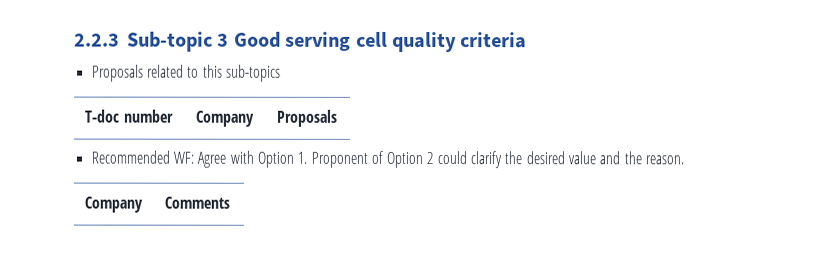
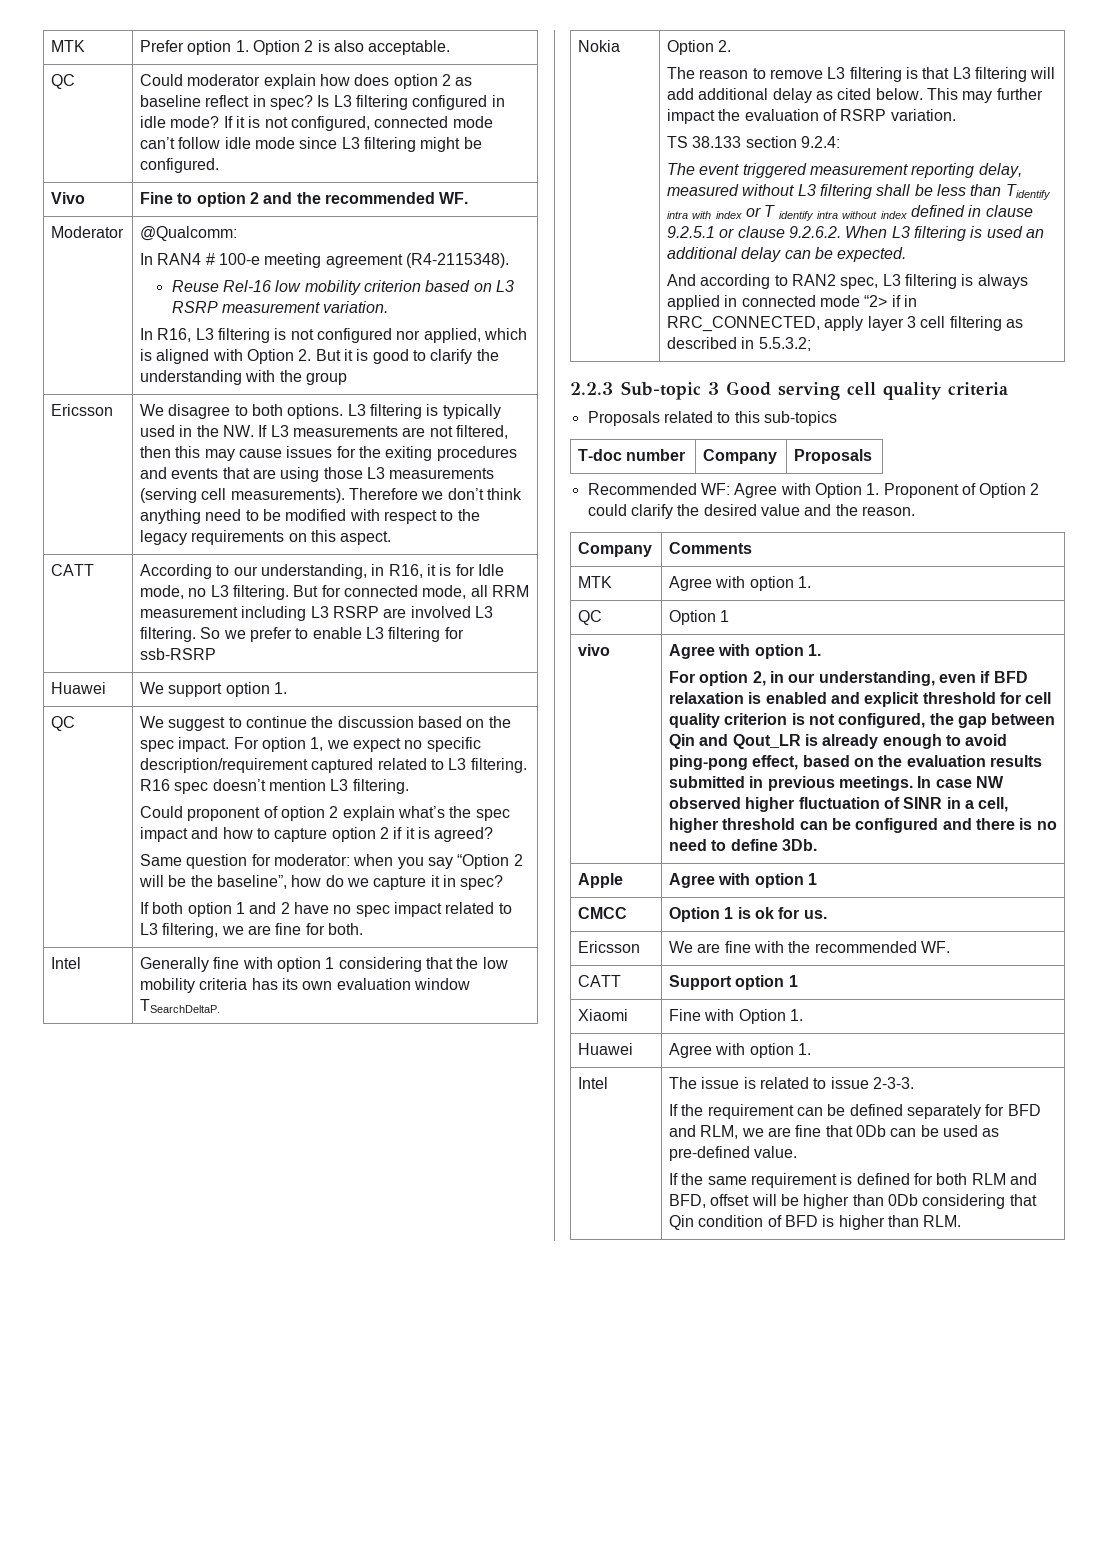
+ MTK | Prefer option 1. Option 2 is also acceptable.
+ QC | Could moderator explain how does option 2 as baseline reflect in spec? Is L3 filtering configured in idle mode? If it is not configured, connected mode can’t follow idle mode since L3 filtering might be configured.
+ Vivo | Fine to option 2 and the recommended WF.
+ Moderator | @Qualcomm:
+ In RAN4 # 100-e meeting agreement (R4-2115348).
+ Reuse Rel-16 low mobility criterion based on L3 RSRP measurement variation.
+ In R16, L3 filtering is not configured nor applied, which is aligned with Option 2. But it is good to clarify the understanding with the group
+ Ericsson | We disagree to both options. L3 filtering is typically used in the NW. If L3 measurements are not filtered, then this may cause issues for the exiting procedures and events that are using those L3 measurements (serving cell measurements). Therefore we don’t think anything need to be modified with respect to the legacy requirements on this aspect.
+ CATT | According to our understanding, in R16, it is for Idle mode, no L3 filtering. But for connected mode, all RRM measurement including L3 RSRP are involved L3 filtering. So we prefer to enable L3 filtering for ssb-RSRP
+ Huawei | We support option 1.
+ QC | We suggest to continue the discussion based on the spec impact. For option 1, we expect no specific description/requirement captured related to L3 filtering. R16 spec doesn’t mention L3 filtering.
+ Could proponent of option 2 explain what’s the spec impact and how to capture option 2 if it is agreed?
+ Same question for moderator: when you say “Option 2 will be the baseline”, how do we capture it in spec?
+ If both option 1 and 2 have no spec impact related to L3 filtering, we are fine for both.
+ Intel | Generally fine with option 1 considering that the low mobility criteria has its own evaluation window TSearchDeltaP.
+ Nokia | Option 2.
+ The reason to remove L3 filtering is that L3 filtering will add additional delay as cited below. This may further impact the evaluation of RSRP variation.
+ TS 38.133 section 9.2.4:
+ The event triggered measurement reporting delay, measured without L3 filtering shall be less than Tidentify intra with index or T identify intra without index defined in clause 9.2.5.1 or clause 9.2.6.2. When L3 filtering is used an additional delay can be expected.
+ And according to RAN2 spec, L3 filtering is always applied in connected mode “2> if in RRC_CONNECTED, apply layer 3 cell filtering as described in 5.5.3.2;
+ MTK | Agree with option 1.
+ QC | Option 1
+ vivo | Agree with option 1.
+ For option 2, in our understanding, even if BFD relaxation is enabled and explicit threshold for cell quality criterion is not configured, the gap between Qin and Qout_LR is already enough to avoid ping-pong effect, based on the evaluation results submitted in previous meetings. In case NW observed higher fluctuation of SINR in a cell, higher threshold can be configured and there is no need to define 3Db.
+ Apple | Agree with option 1
+ CMCC | Option 1 is ok for us.
+ Ericsson | We are fine with the recommended WF.
+ CATT | Support option 1
+ Xiaomi | Fine with Option 1.
+ Huawei | Agree with option 1.
+ Intel | The issue is related to issue 2-3-3.
+ If the requirement can be defined separately for BFD and RLM, we are fine that 0Db can be used as pre-defined value.
+ If the same requirement is defined for both RLM and BFD, offset will be higher than 0Db considering that Qin condition of BFD is higher than RLM.

